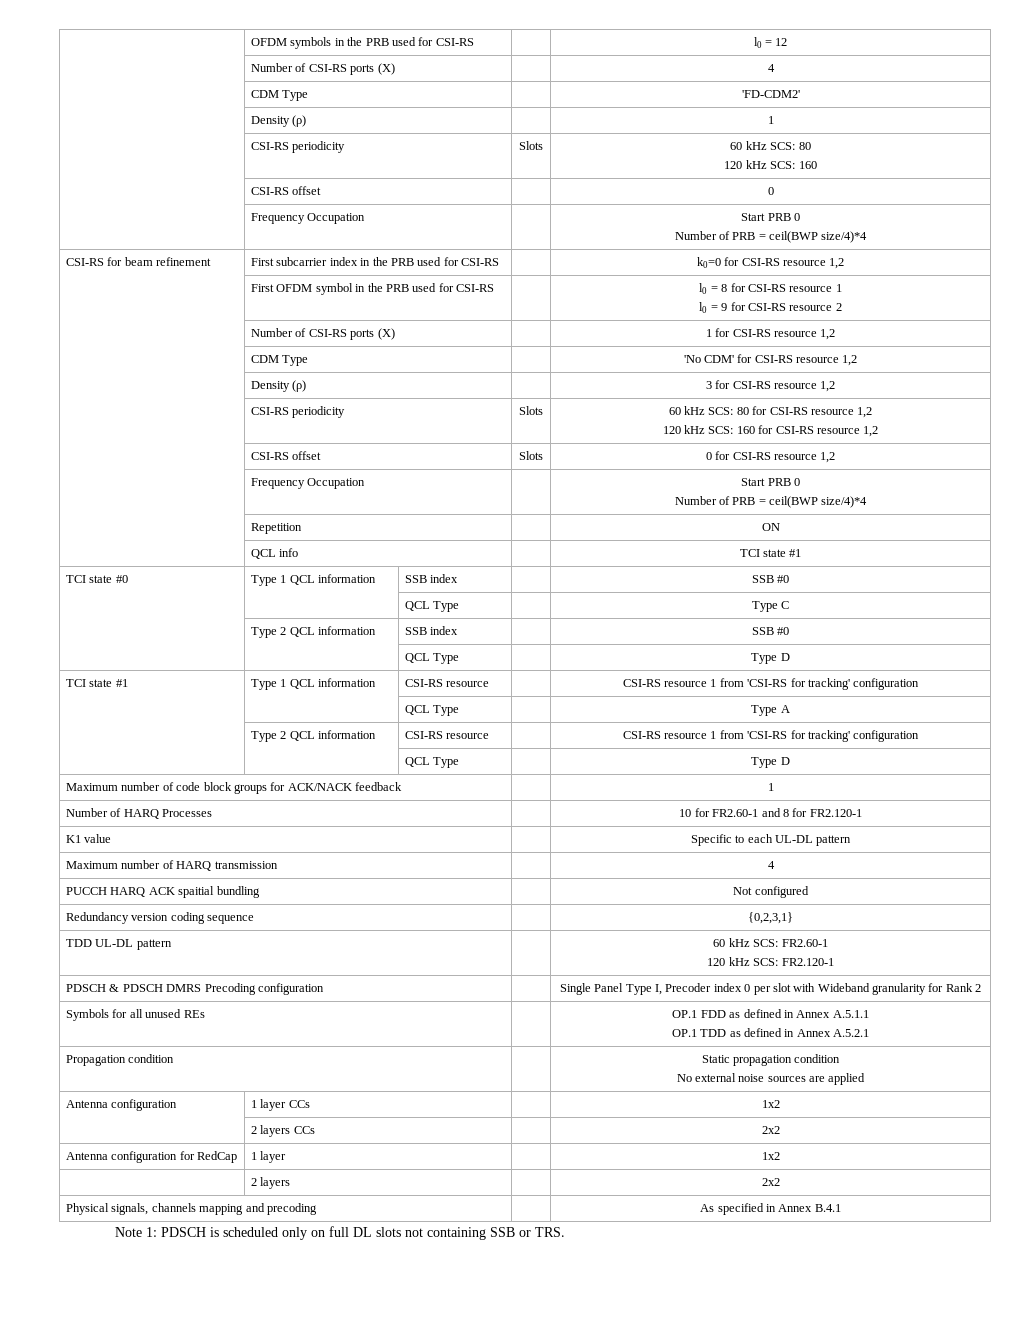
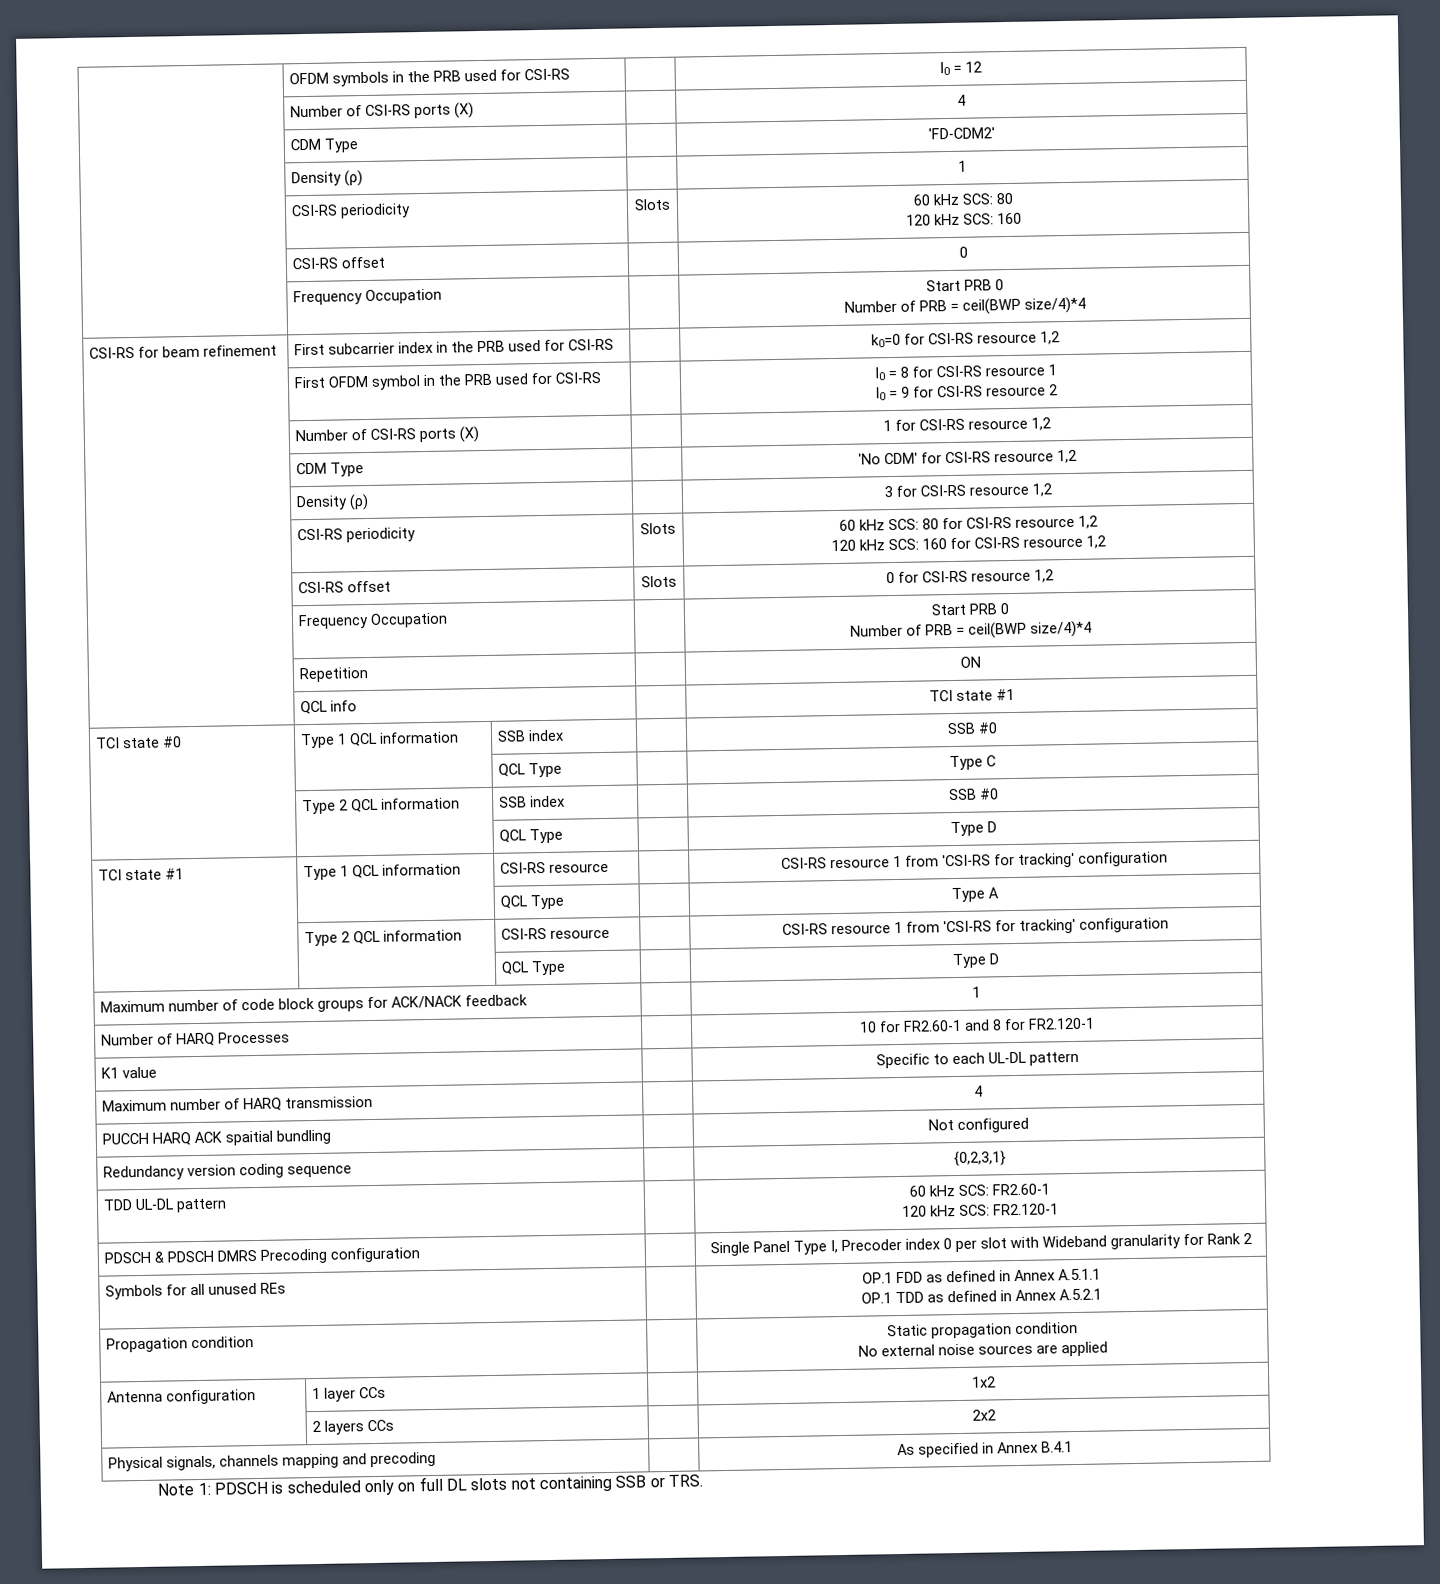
- Antenna configuration for RedCap | 1 layer | | 1x2
- | 2 layers | | 2x2

